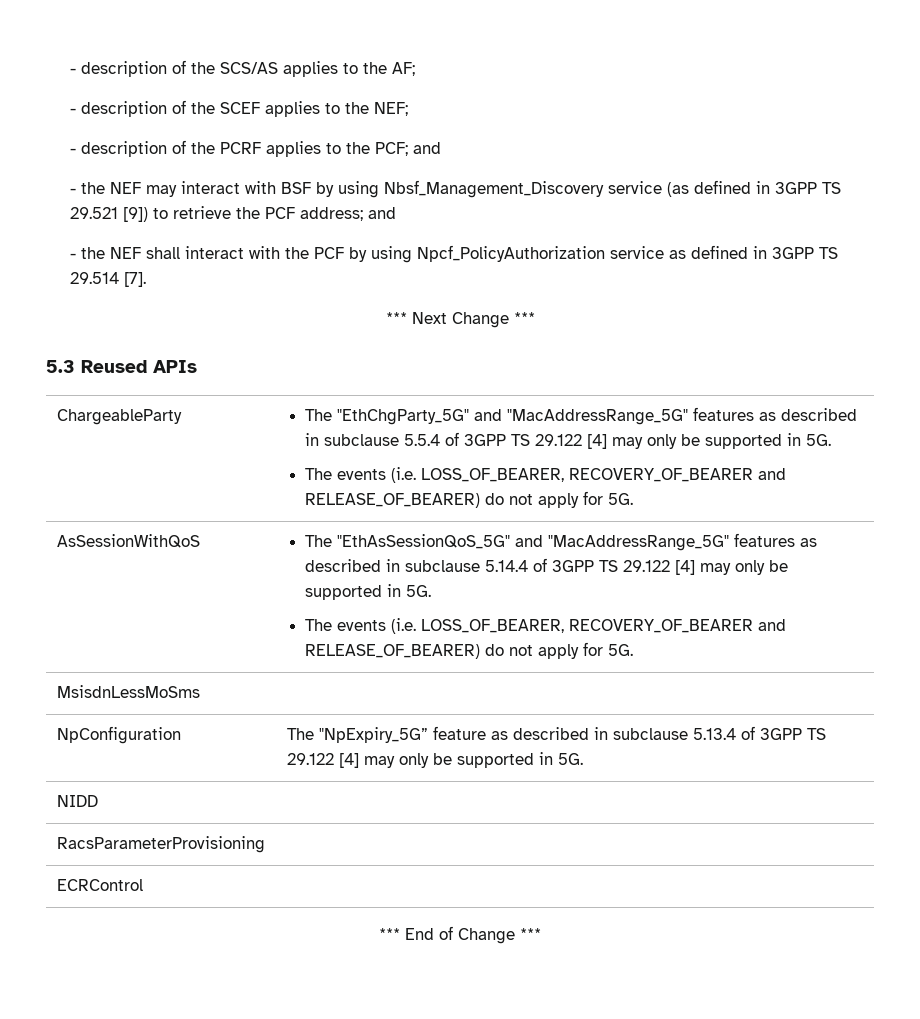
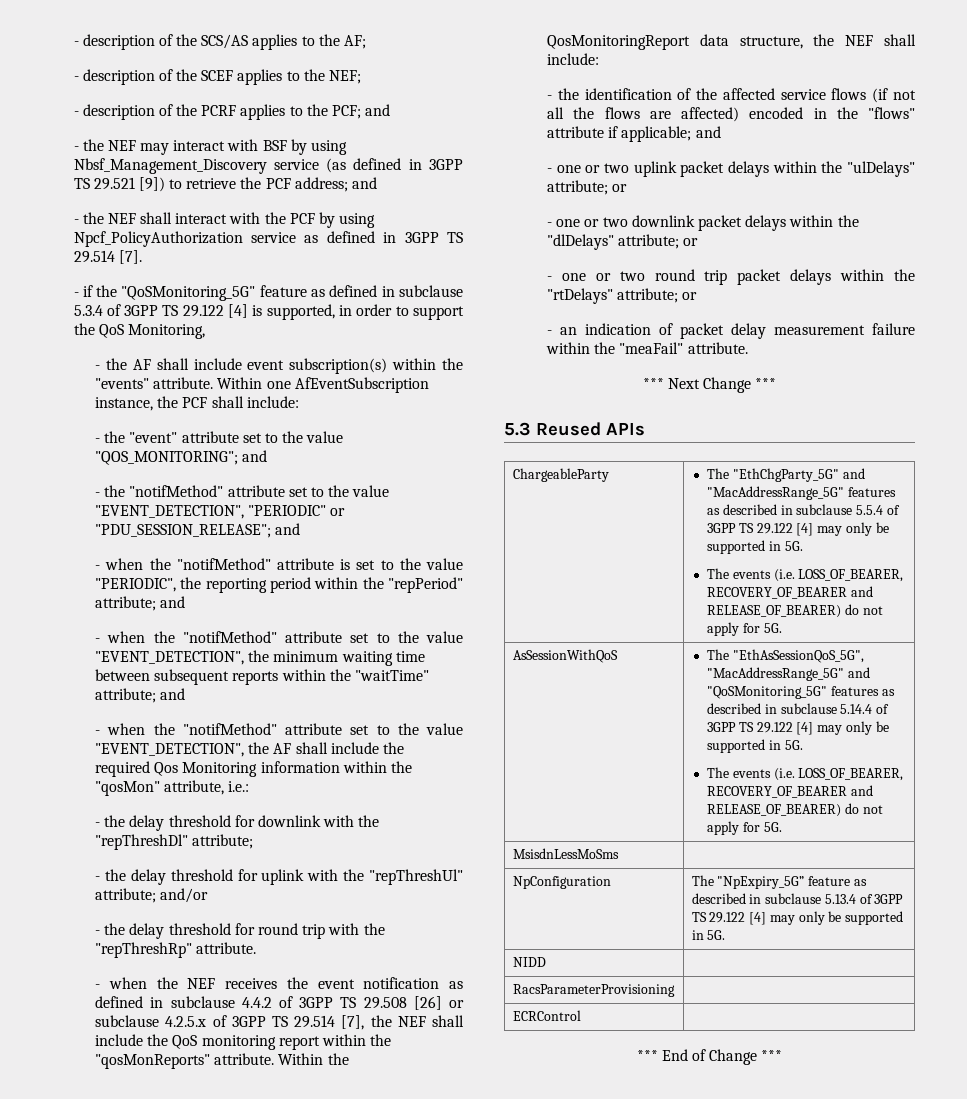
+ - if the "QoSMonitoring_5G" feature as defined in subclause 5.3.4 of 3GPP TS 29.122 [4] is supported, in order to support the QoS Monitoring,
+ - the AF shall include event subscription(s) within the "events" attribute. Within one AfEventSubscription instance, the PCF shall include:
+ - the "event" attribute set to the value "QOS_MONITORING"; and
+ - the "notifMethod" attribute set to the value "EVENT_DETECTION", "PERIODIC" or "PDU_SESSION_RELEASE"; and
+ - when the "notifMethod" attribute is set to the value "PERIODIC", the reporting period within the "repPeriod" attribute; and
+ - when the "notifMethod" attribute set to the value "EVENT_DETECTION", the minimum waiting time between subsequent reports within the "waitTime" attribute; and
+ - when the "notifMethod" attribute set to the value "EVENT_DETECTION", the AF shall include the required Qos Monitoring information within the "qosMon" attribute, i.e.:
+ - the delay threshold for downlink with the "repThreshDl" attribute;
+ - the delay threshold for uplink with the "repThreshUl" attribute; and/or
+ - the delay threshold for round trip with the "repThreshRp" attribute.
+ - when the NEF receives the event notification as defined in subclause 4.4.2 of 3GPP TS 29.508 [26] or subclause 4.2.5.x of 3GPP TS 29.514 [7], the NEF shall include the QoS monitoring report within the "qosMonReports" attribute. Within the QosMonitoringReport data structure, the NEF shall include:
+ - the identification of the affected service flows (if not all the flows are affected) encoded in the "flows" attribute if applicable; and
+ - one or two uplink packet delays within the "ulDelays" attribute; or
+ - one or two downlink packet delays within the "dlDelays" attribute; or
+ - one or two round trip packet delays within the "rtDelays" attribute; or
+ - an indication of packet delay measurement failure within the "meaFail" attribute.
- AsSessionWithQoS | The "EthAsSessionQoS_5G" and "MacAddressRange_5G" features as described in subclause 5.14.4 of 3GPP TS 29.122 [4] may only be supported in 5G.
+ AsSessionWithQoS | The "EthAsSessionQoS_5G", "MacAddressRange_5G" and "QoSMonitoring_5G" features as described in subclause 5.14.4 of 3GPP TS 29.122 [4] may only be supported in 5G.

